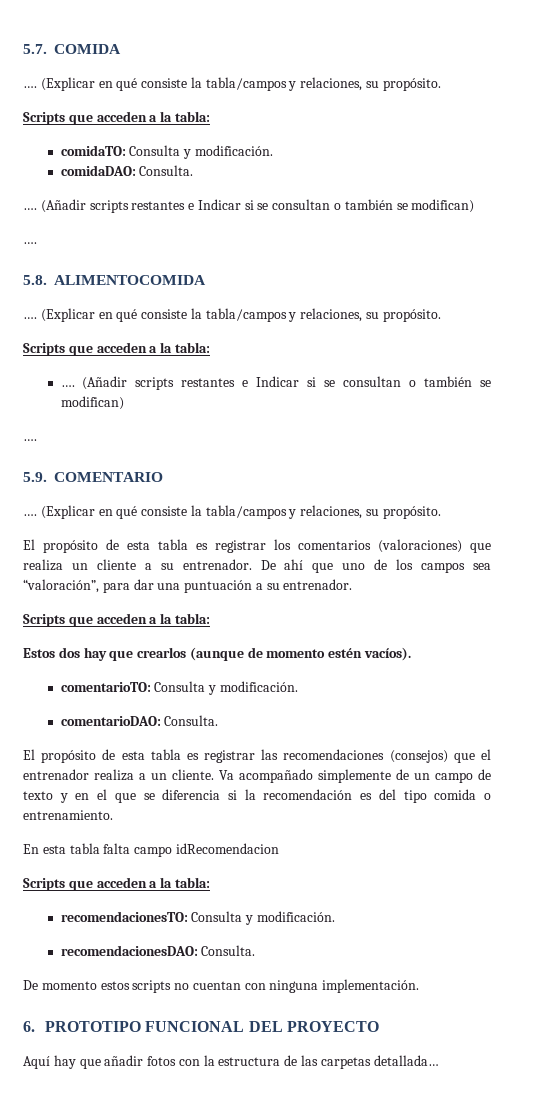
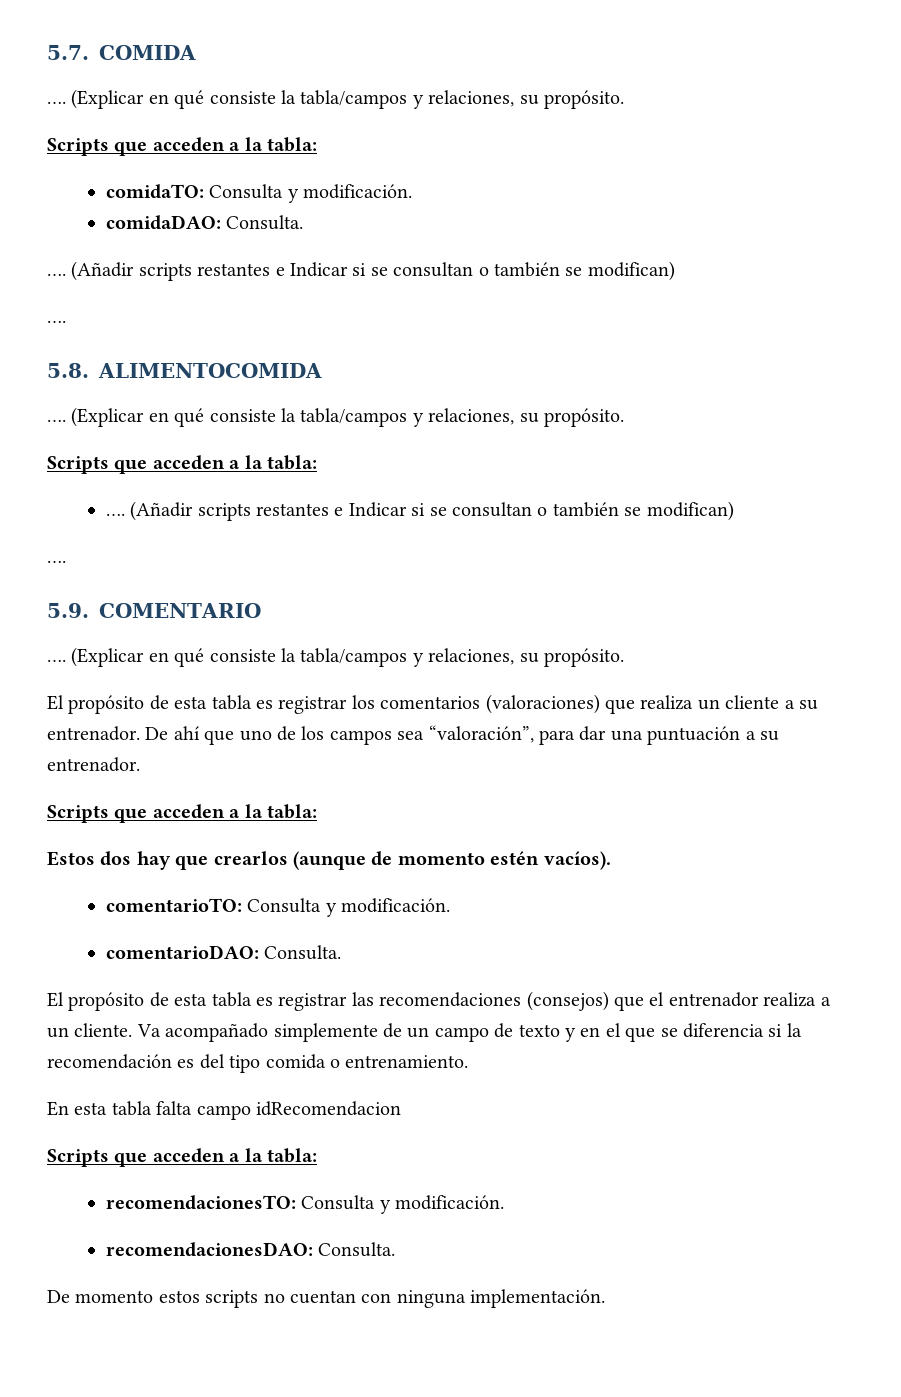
- 6. PROTOTIPO FUNCIONAL DEL PROYECTO
- Aquí hay que añadir fotos con la estructura de las carpetas detallada…

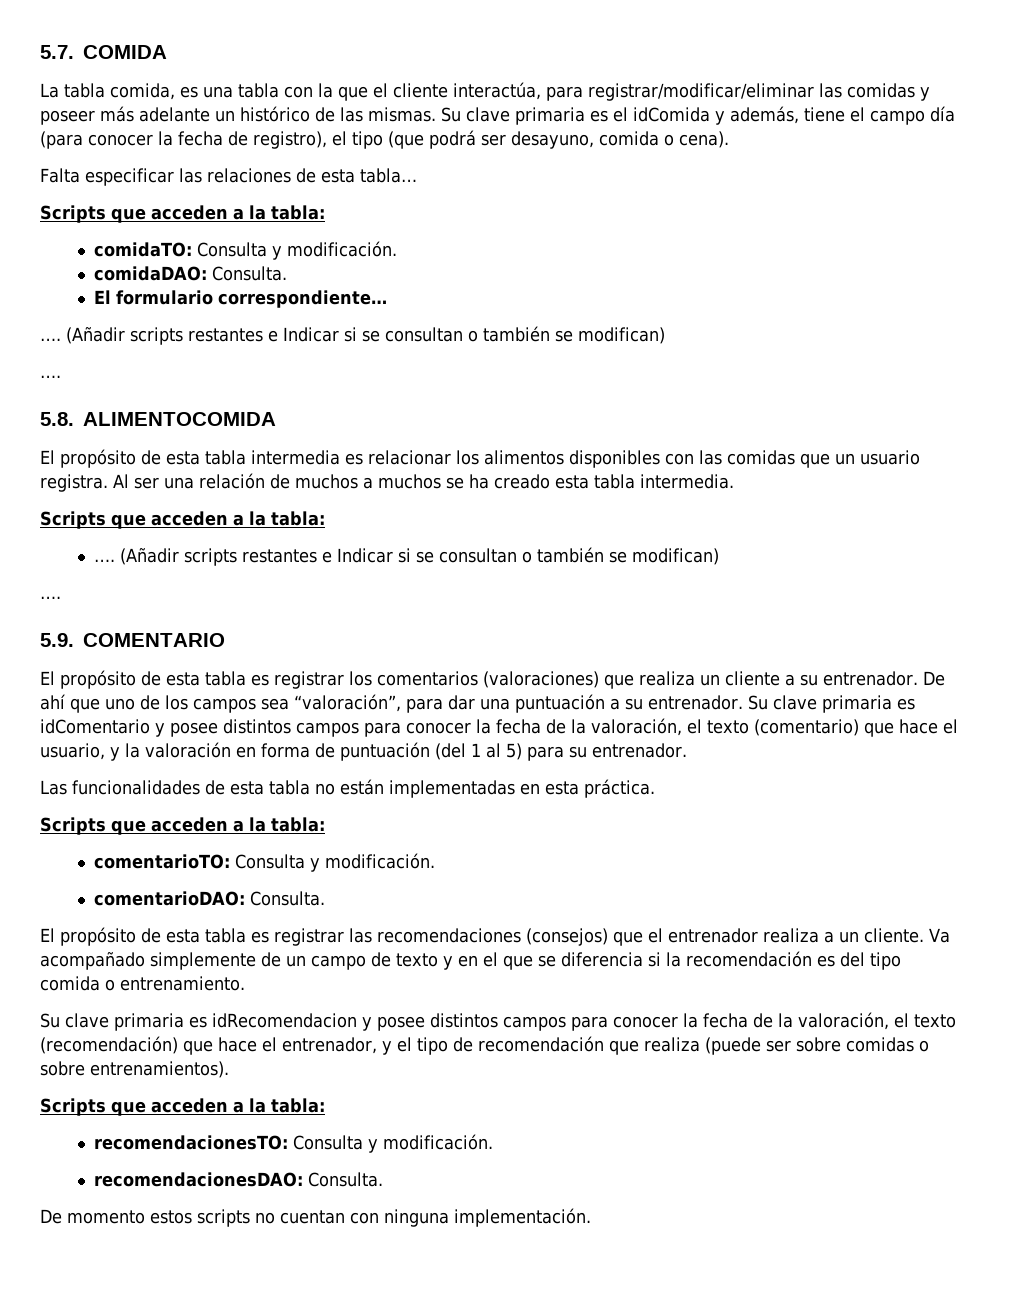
  5.7. COMIDA
- …. (Explicar en qué consiste la tabla/campos y relaciones, su propósito.
+ La tabla comida, es una tabla con la que el cliente interactúa, para registrar/modificar/eliminar las comidas y poseer más adelante un histórico de las mismas. Su clave primaria es el idComida y además, tiene el campo día (para conocer la fecha de registro), el tipo (que podrá ser desayuno, comida o cena).
+ Falta especificar las relaciones de esta tabla…
+ El formulario correspondiente…
  5.8. ALIMENTOCOMIDA
- …. (Explicar en qué consiste la tabla/campos y relaciones, su propósito.
+ El propósito de esta tabla intermedia es relacionar los alimentos disponibles con las comidas que un usuario registra. Al ser una relación de muchos a muchos se ha creado esta tabla intermedia.
  5.9. COMENTARIO
- …. (Explicar en qué consiste la tabla/campos y relaciones, su propósito.
- De ahí que uno de los campos sea “valoración”, para dar una puntuación a su entrenador.
+ De ahí que uno de los campos sea “valoración”, para dar una puntuación a su entrenador. Su clave primaria es idComentario y posee distintos campos para conocer la fecha de la valoración, el texto (comentario) que hace el usuario, y la valoración en forma de puntuación (del 1 al 5) para su entrenador.
+ Las funcionalidades de esta tabla no están implementadas en esta práctica.
  Scripts que acceden a la tabla:
- Estos dos hay que crearlos (aunque de momento estén vacíos).
- En esta tabla falta campo idRecomendacion
+ Su clave primaria es idRecomendacion y posee distintos campos para conocer la fecha de la valoración, el texto (recomendación) que hace el entrenador, y el tipo de recomendación que realiza (puede ser sobre comidas o sobre entrenamientos).

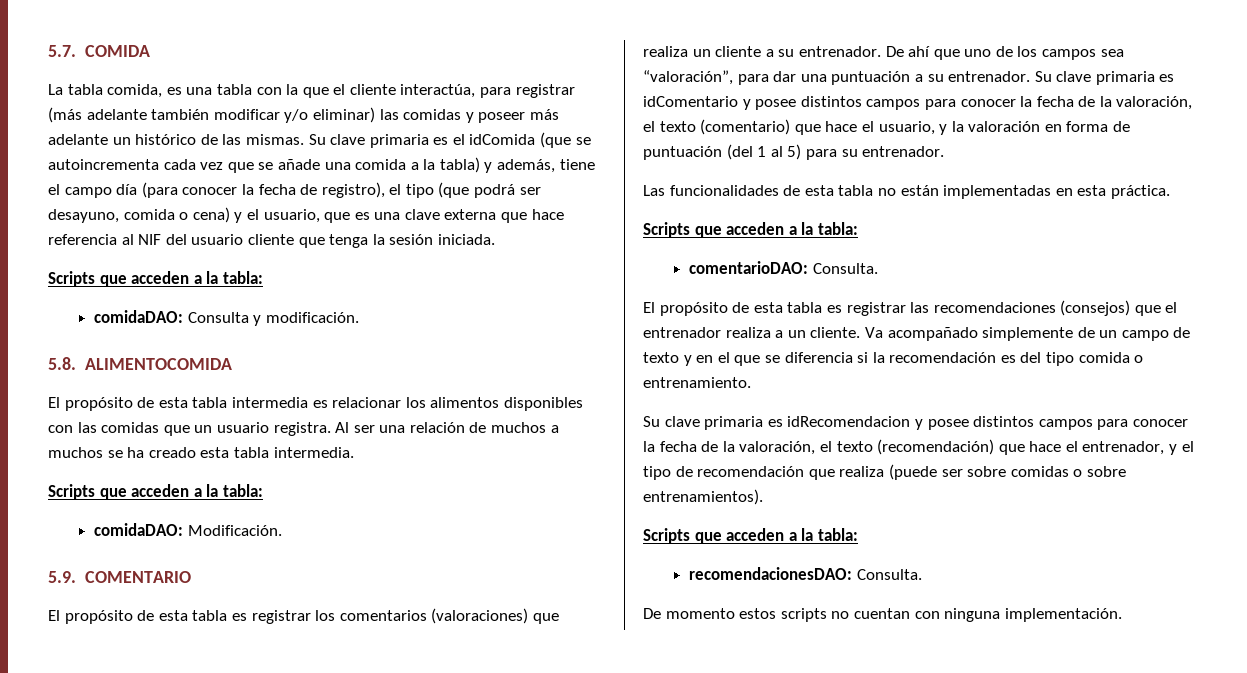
- La tabla comida, es una tabla con la que el cliente interactúa, para registrar/modificar/eliminar las comidas y poseer más adelante un histórico de las mismas.
+ La tabla comida, es una tabla con la que el cliente interactúa, para registrar (más adelante también modificar y/o eliminar) las comidas y poseer más adelante un histórico de las mismas.
- Su clave primaria es el idComida y además, tiene el campo día (para conocer la fecha de registro), el tipo (que podrá ser desayuno, comida o cena).
- Falta especificar las relaciones de esta tabla…
+ Su clave primaria es el idComida (que se autoincrementa cada vez que se añade una comida a la tabla) y además, tiene el campo día (para conocer la fecha de registro), el tipo (que podrá ser desayuno, comida o cena) y el usuario, que es una clave externa que hace referencia al NIF del usuario cliente que tenga la sesión iniciada.
  Scripts que acceden a la tabla:
- comidaTO: Consulta y modificación.
- comidaDAO: Consulta.
- El formulario correspondiente…
- …. (Añadir scripts restantes e Indicar si se consultan o también se modifican)
- ….
+ comidaDAO: Consulta y modificación.
  Al ser una relación de muchos a muchos se ha creado esta tabla intermedia.
  Scripts que acceden a la tabla:
- …. (Añadir scripts restantes e Indicar si se consultan o también se modifican)
- ….
+ comidaDAO: Modificación.
- comentarioTO: Consulta y modificación.
- recomendacionesTO: Consulta y modificación.

